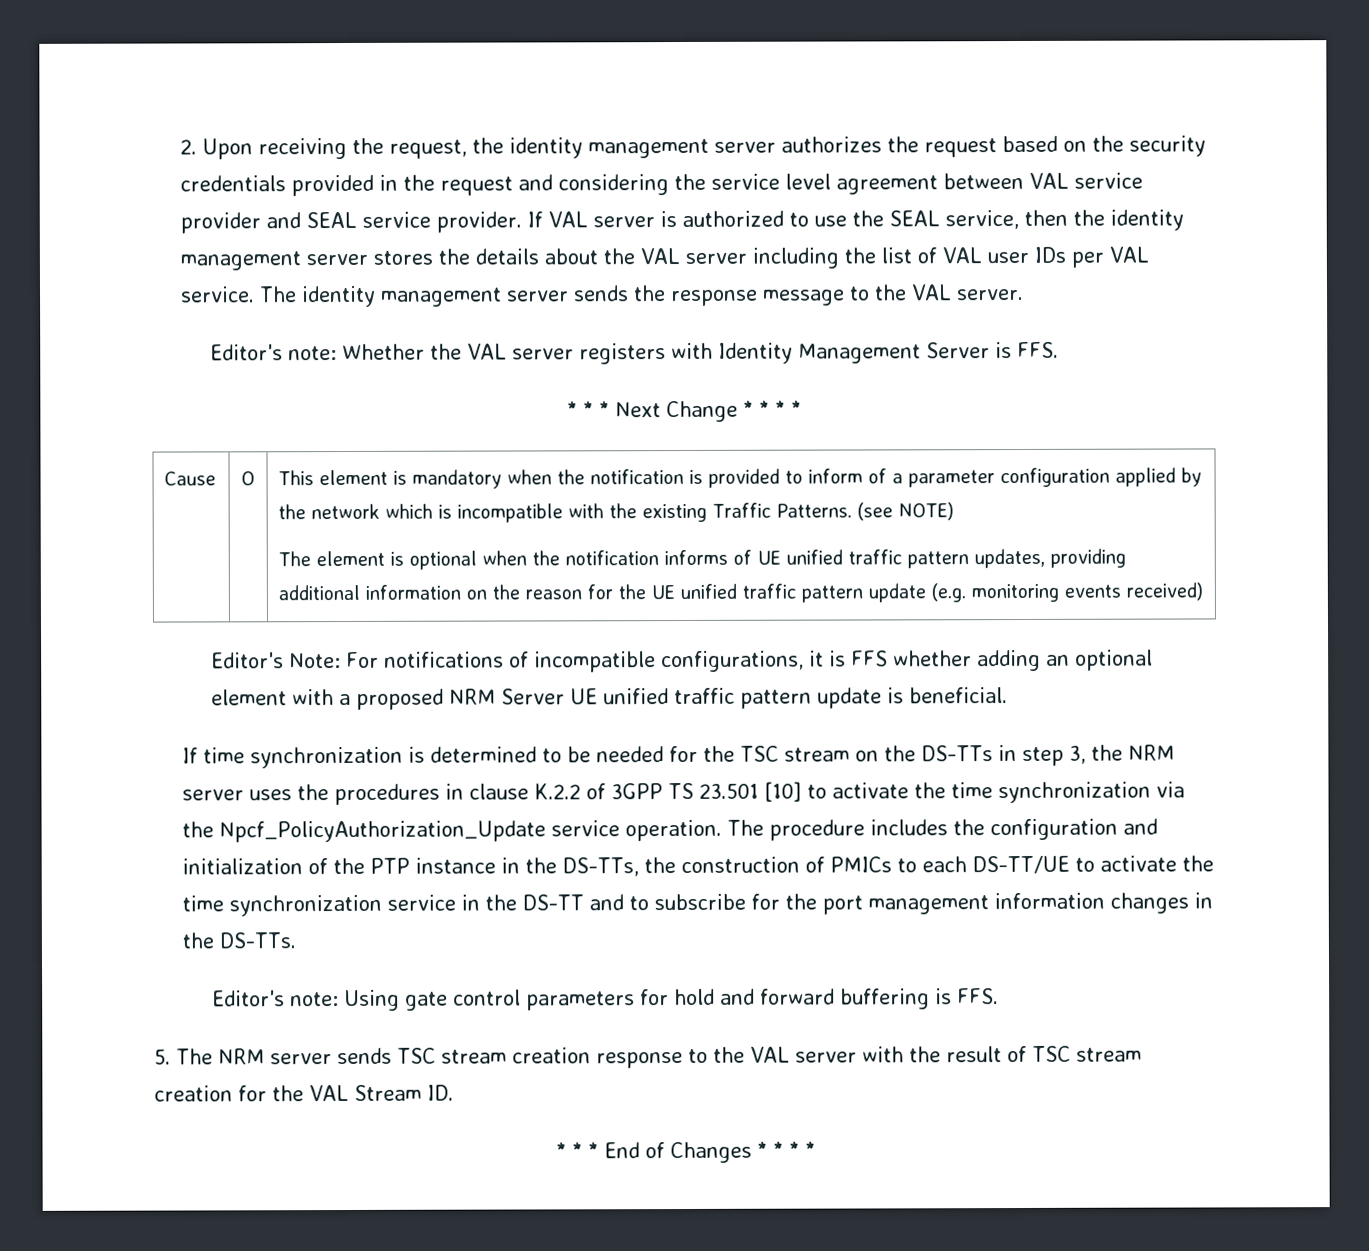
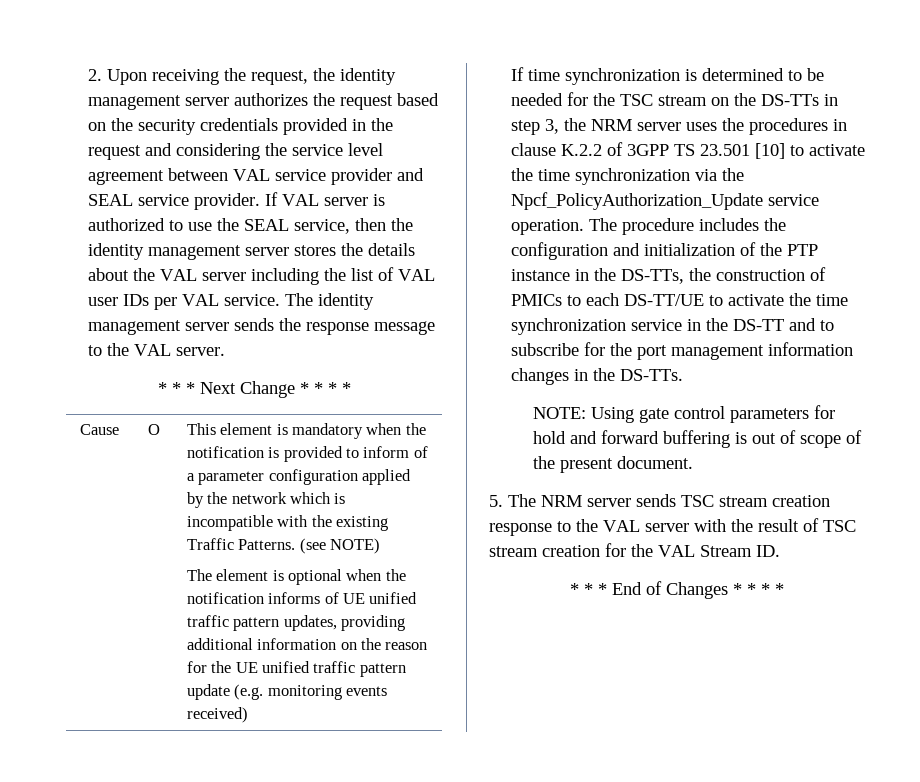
- Editor's note: Whether the VAL server registers with Identity Management Server is FFS.
- Editor's Note: For notifications of incompatible configurations, it is FFS whether adding an optional element with a proposed NRM Server UE unified traffic pattern update is beneficial.
- Editor's note: Using gate control parameters for hold and forward buffering is FFS.
+ NOTE: Using gate control parameters for hold and forward buffering is out of scope of the present document.

